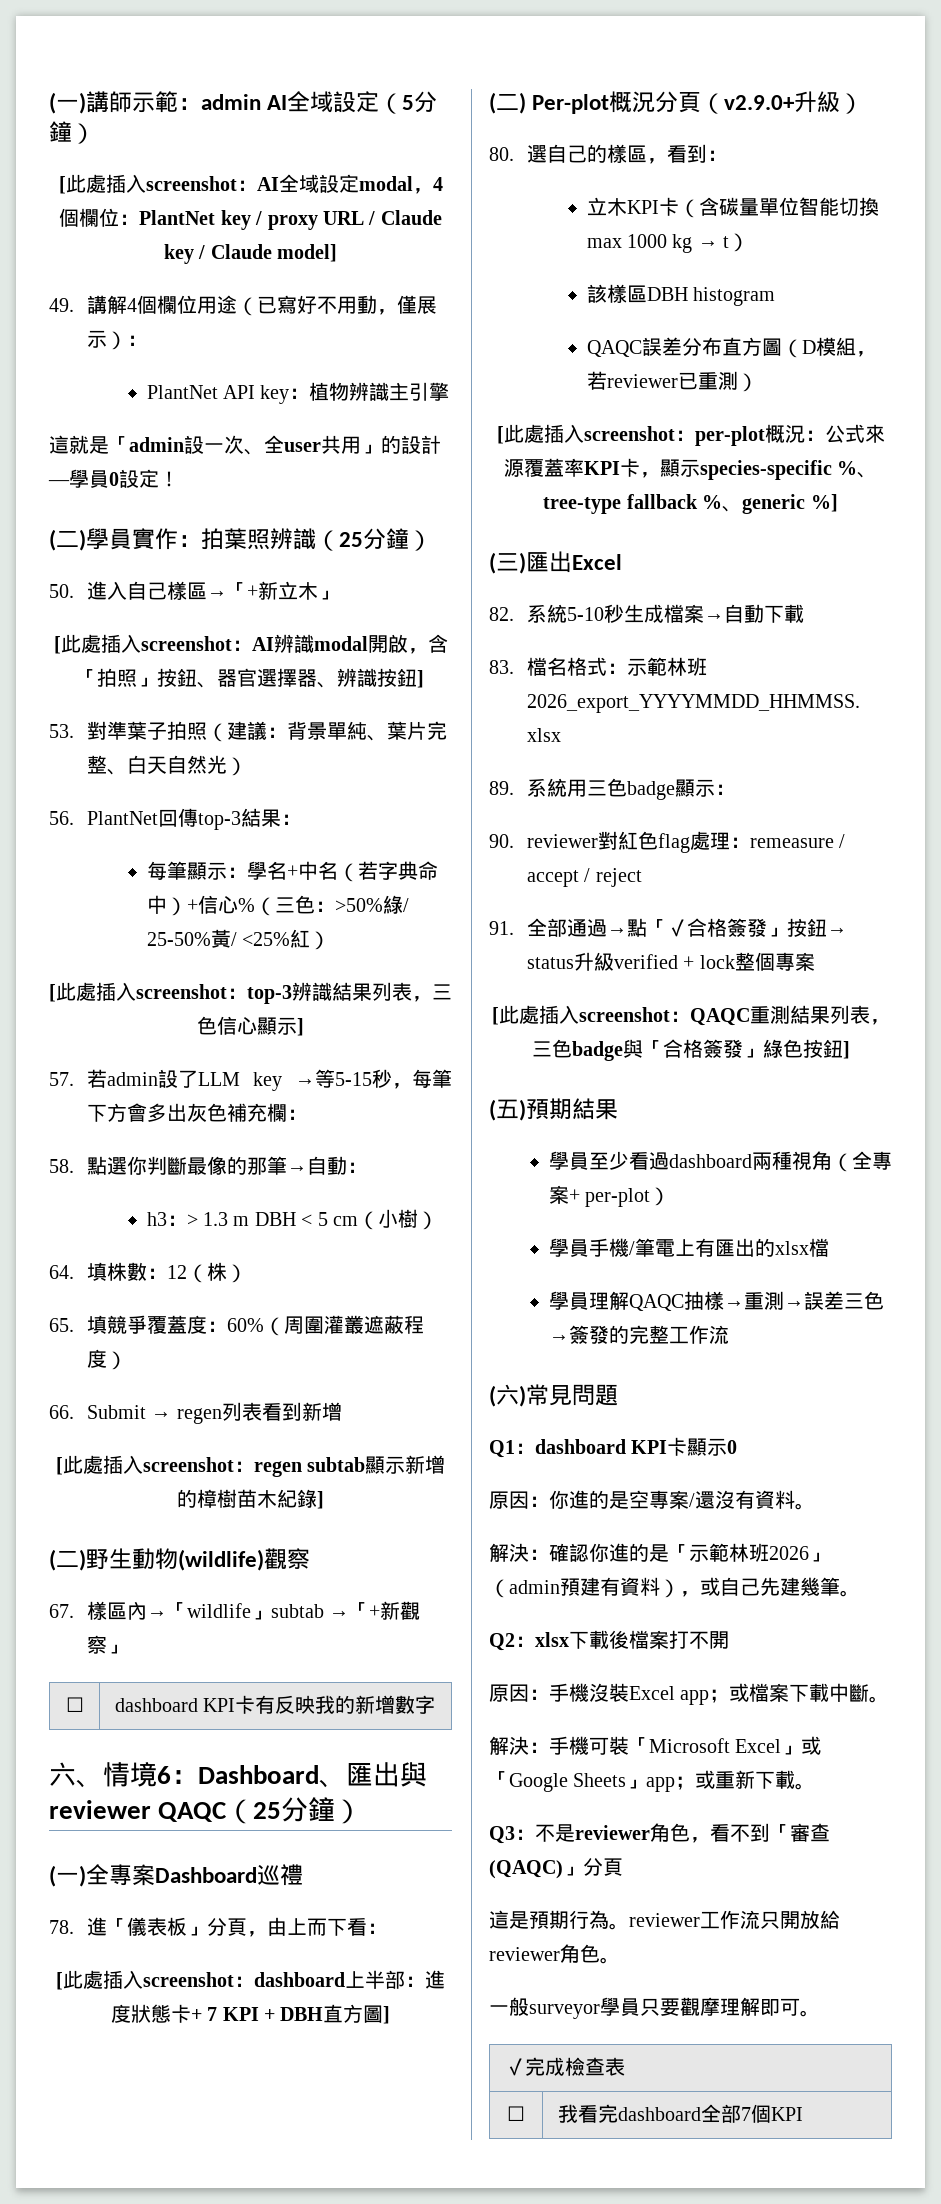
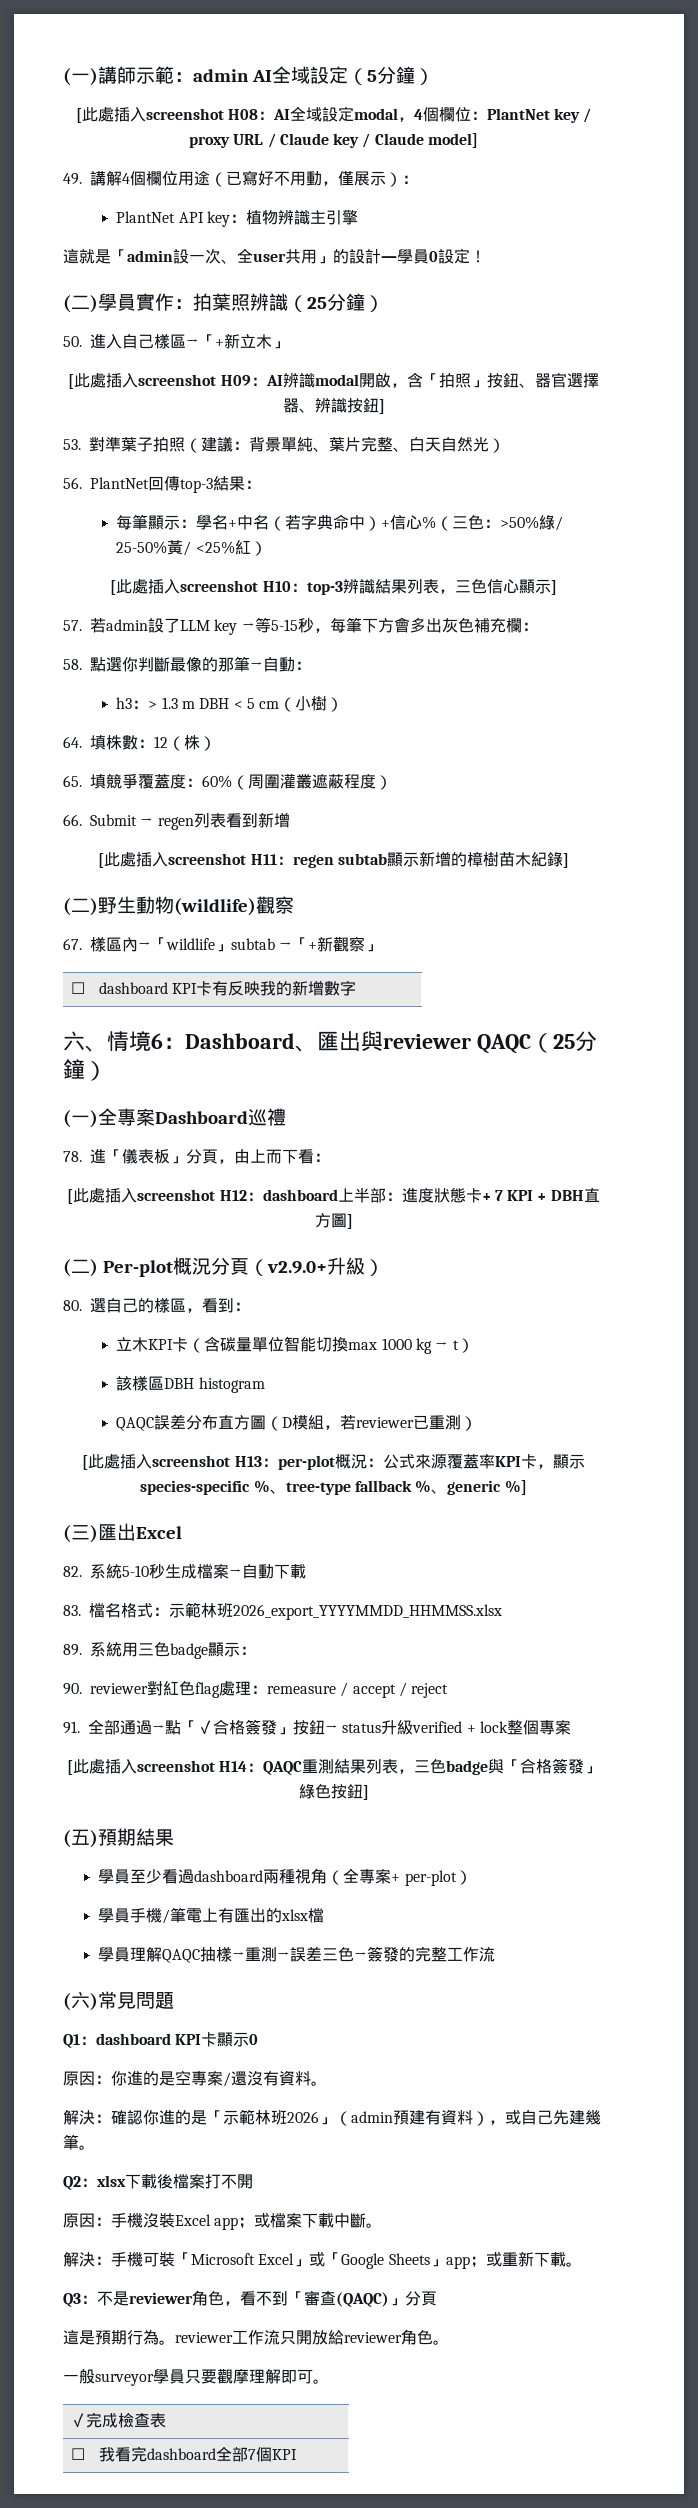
- [此處插入screenshot：AI全域設定modal，4個欄位：PlantNet key / proxy URL / Claude key / Claude model]
+ [此處插入screenshot H08：AI全域設定modal，4個欄位：PlantNet key / proxy URL / Claude key / Claude model]
- [此處插入screenshot：AI辨識modal開啟，含「拍照」按鈕、器官選擇器、辨識按鈕]
+ [此處插入screenshot H09：AI辨識modal開啟，含「拍照」按鈕、器官選擇器、辨識按鈕]
- [此處插入screenshot：top-3辨識結果列表，三色信心顯示]
+ [此處插入screenshot H10：top-3辨識結果列表，三色信心顯示]
- [此處插入screenshot：regen subtab顯示新增的樟樹苗木紀錄]
+ [此處插入screenshot H11：regen subtab顯示新增的樟樹苗木紀錄]
- [此處插入screenshot：dashboard上半部：進度狀態卡+ 7 KPI + DBH直方圖]
+ [此處插入screenshot H12：dashboard上半部：進度狀態卡+ 7 KPI + DBH直方圖]
- [此處插入screenshot：per-plot概況：公式來源覆蓋率KPI卡，顯示species-specific %、tree-type fallback %、generic %]
+ [此處插入screenshot H13：per-plot概況：公式來源覆蓋率KPI卡，顯示species-specific %、tree-type fallback %、generic %]
- [此處插入screenshot：QAQC重測結果列表，三色badge與「合格簽發」綠色按鈕]
+ [此處插入screenshot H14：QAQC重測結果列表，三色badge與「合格簽發」綠色按鈕]

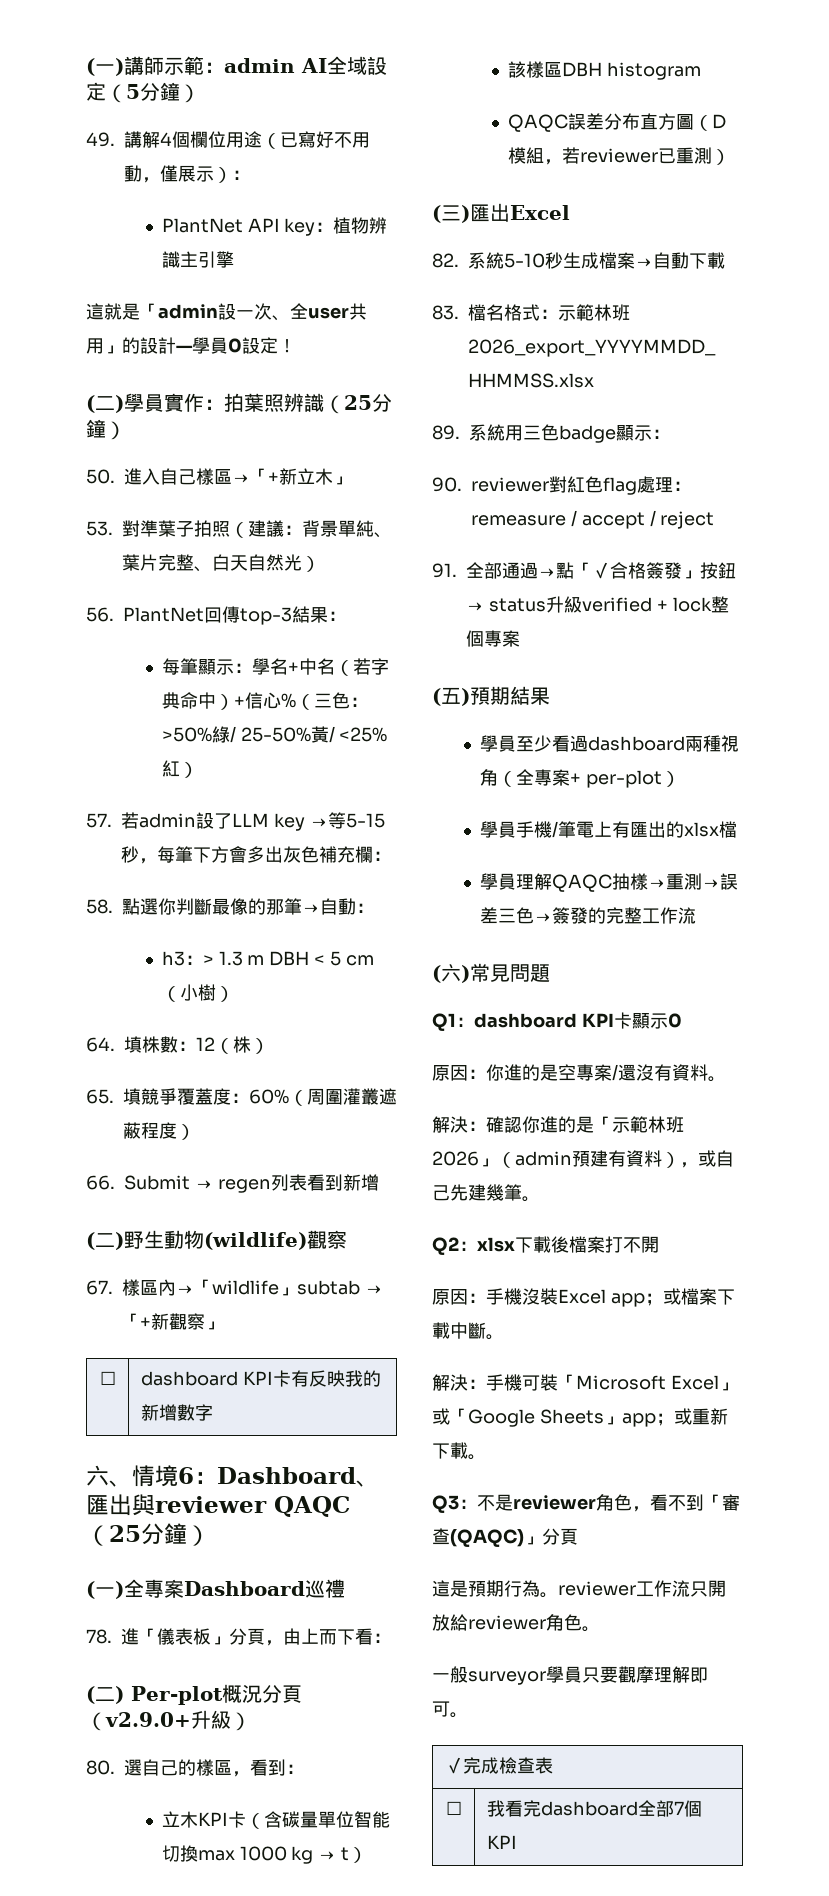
- [此處插入screenshot H08：AI全域設定modal，4個欄位：PlantNet key / proxy URL / Claude key / Claude model]
- [此處插入screenshot H09：AI辨識modal開啟，含「拍照」按鈕、器官選擇器、辨識按鈕]
- [此處插入screenshot H10：top-3辨識結果列表，三色信心顯示]
- [此處插入screenshot H11：regen subtab顯示新增的樟樹苗木紀錄]
- [此處插入screenshot H12：dashboard上半部：進度狀態卡+ 7 KPI + DBH直方圖]
- [此處插入screenshot H13：per-plot概況：公式來源覆蓋率KPI卡，顯示species-specific %、tree-type fallback %、generic %]
- [此處插入screenshot H14：QAQC重測結果列表，三色badge與「合格簽發」綠色按鈕]

